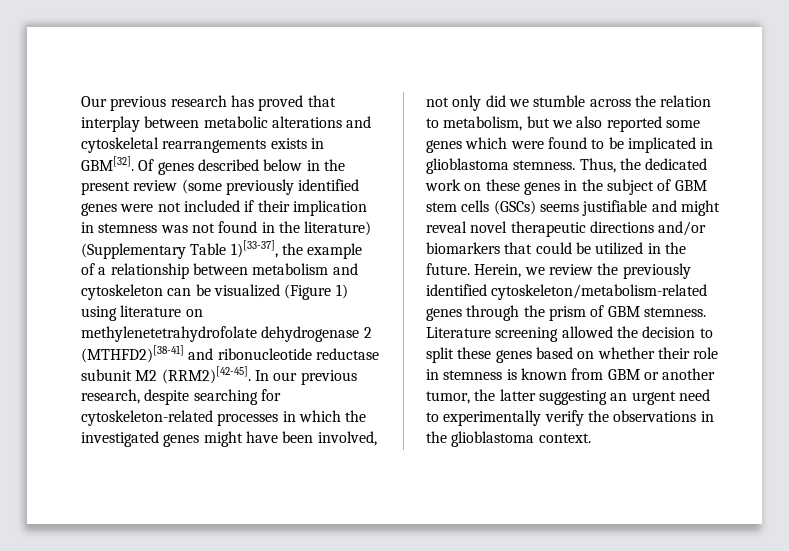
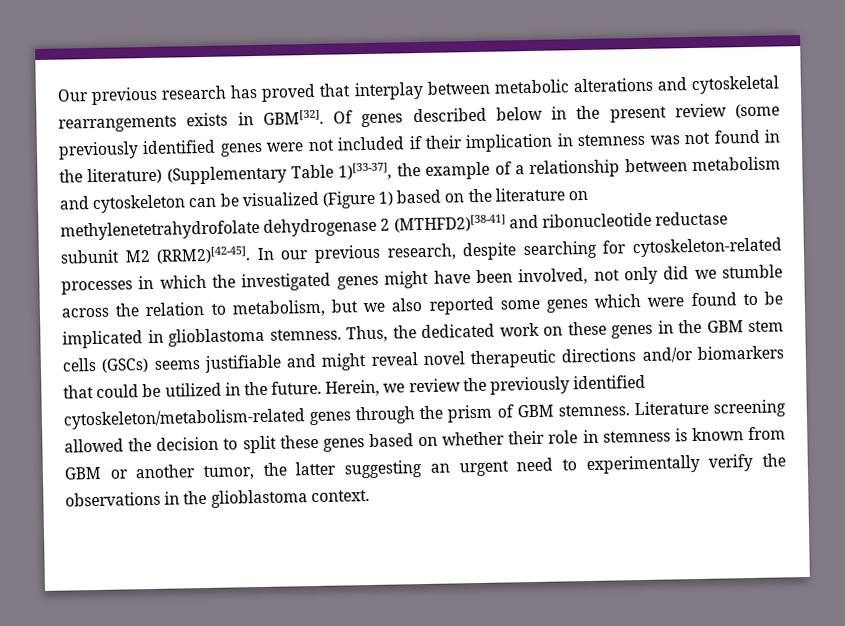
- Of genes described below in the present review (some previously identified genes were not included if their implication in stemness was not found in the literature) (Supplementary Table 1)[33-37], the example of a relationship between metabolism and cytoskeleton can be visualized (Figure 1) using literature on methylenetetrahydrofolate dehydrogenase 2 (MTHFD2)[38-41] and ribonucleotide reductase subunit M2 (RRM2)[42-45].
+ Of genes described below in the present review (some previously identified genes were not included if their implication in stemness was not found in the literature) (Supplementary Table 1)[33-37], the example of a relationship between metabolism and cytoskeleton can be visualized (Figure 1) based on the literature on methylenetetrahydrofolate dehydrogenase 2 (MTHFD2)[38-41] and ribonucleotide reductase subunit M2 (RRM2)[42-45].
- Thus, the dedicated work on these genes in the subject of GBM stem cells (GSCs) seems justifiable and might reveal novel therapeutic directions and/or biomarkers that could be utilized in the future.
+ Thus, the dedicated work on these genes in the GBM stem cells (GSCs) seems justifiable and might reveal novel therapeutic directions and/or biomarkers that could be utilized in the future.

